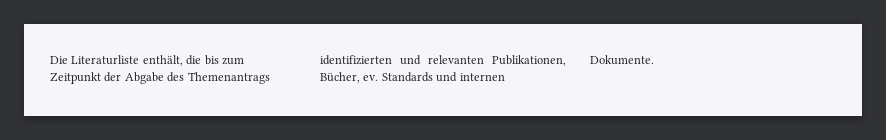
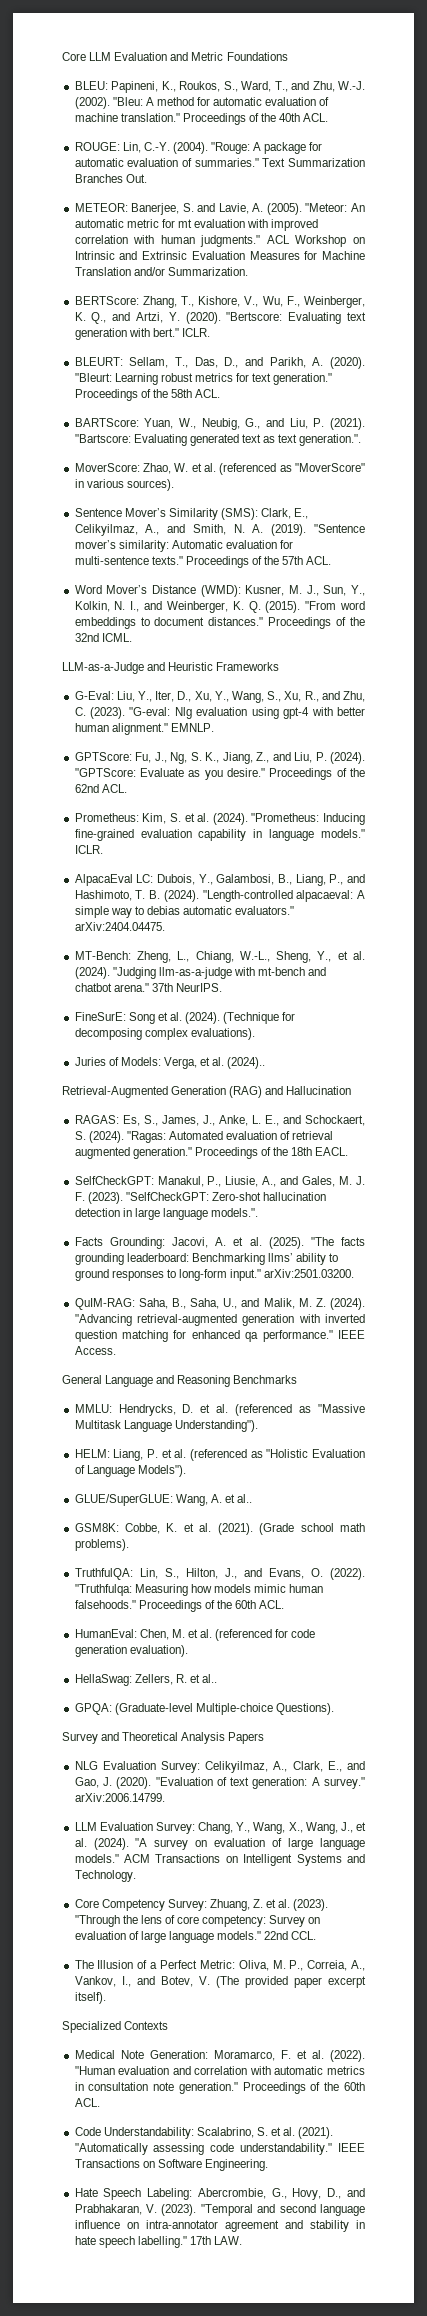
- Die Literaturliste enthält, die bis zum Zeitpunkt der Abgabe des Themenantrags identifizierten und relevanten Publikationen, Bücher, ev. Standards und internen Dokumente.
+ Core LLM Evaluation and Metric Foundations
+ BLEU: Papineni, K., Roukos, S., Ward, T., and Zhu, W.-J. (2002). "Bleu: A method for automatic evaluation of machine translation." Proceedings of the 40th ACL.
+ ROUGE: Lin, C.-Y. (2004). "Rouge: A package for automatic evaluation of summaries." Text Summarization Branches Out.
+ METEOR: Banerjee, S. and Lavie, A. (2005). "Meteor: An automatic metric for mt evaluation with improved correlation with human judgments." ACL Workshop on Intrinsic and Extrinsic Evaluation Measures for Machine Translation and/or Summarization.
+ BERTScore: Zhang, T., Kishore, V., Wu, F., Weinberger, K. Q., and Artzi, Y. (2020). "Bertscore: Evaluating text generation with bert." ICLR.
+ BLEURT: Sellam, T., Das, D., and Parikh, A. (2020). "Bleurt: Learning robust metrics for text generation." Proceedings of the 58th ACL.
+ BARTScore: Yuan, W., Neubig, G., and Liu, P. (2021). "Bartscore: Evaluating generated text as text generation.".
+ MoverScore: Zhao, W. et al. (referenced as "MoverScore" in various sources).
+ Sentence Mover’s Similarity (SMS): Clark, E., Celikyilmaz, A., and Smith, N. A. (2019). "Sentence mover’s similarity: Automatic evaluation for multi-sentence texts." Proceedings of the 57th ACL.
+ Word Mover’s Distance (WMD): Kusner, M. J., Sun, Y., Kolkin, N. I., and Weinberger, K. Q. (2015). "From word embeddings to document distances." Proceedings of the 32nd ICML.
+ LLM-as-a-Judge and Heuristic Frameworks
+ G-Eval: Liu, Y., Iter, D., Xu, Y., Wang, S., Xu, R., and Zhu, C. (2023). "G-eval: Nlg evaluation using gpt-4 with better human alignment." EMNLP.
+ GPTScore: Fu, J., Ng, S. K., Jiang, Z., and Liu, P. (2024). "GPTScore: Evaluate as you desire." Proceedings of the 62nd ACL.
+ Prometheus: Kim, S. et al. (2024). "Prometheus: Inducing fine-grained evaluation capability in language models." ICLR.
+ AlpacaEval LC: Dubois, Y., Galambosi, B., Liang, P., and Hashimoto, T. B. (2024). "Length-controlled alpacaeval: A simple way to debias automatic evaluators." arXiv:2404.04475.
+ MT-Bench: Zheng, L., Chiang, W.-L., Sheng, Y., et al. (2024). "Judging llm-as-a-judge with mt-bench and chatbot arena." 37th NeurIPS.
+ FineSurE: Song et al. (2024). (Technique for decomposing complex evaluations).
+ Juries of Models: Verga, et al. (2024)..
+ Retrieval-Augmented Generation (RAG) and Hallucination
+ RAGAS: Es, S., James, J., Anke, L. E., and Schockaert, S. (2024). "Ragas: Automated evaluation of retrieval augmented generation." Proceedings of the 18th EACL.
+ SelfCheckGPT: Manakul, P., Liusie, A., and Gales, M. J. F. (2023). "SelfCheckGPT: Zero-shot hallucination detection in large language models.".
+ Facts Grounding: Jacovi, A. et al. (2025). "The facts grounding leaderboard: Benchmarking llms’ ability to ground responses to long-form input." arXiv:2501.03200.
+ QuIM-RAG: Saha, B., Saha, U., and Malik, M. Z. (2024). "Advancing retrieval-augmented generation with inverted question matching for enhanced qa performance." IEEE Access.
+ General Language and Reasoning Benchmarks
+ MMLU: Hendrycks, D. et al. (referenced as "Massive Multitask Language Understanding").
+ HELM: Liang, P. et al. (referenced as "Holistic Evaluation of Language Models").
+ GLUE/SuperGLUE: Wang, A. et al..
+ GSM8K: Cobbe, K. et al. (2021). (Grade school math problems).
+ TruthfulQA: Lin, S., Hilton, J., and Evans, O. (2022). "Truthfulqa: Measuring how models mimic human falsehoods." Proceedings of the 60th ACL.
+ HumanEval: Chen, M. et al. (referenced for code generation evaluation).
+ HellaSwag: Zellers, R. et al..
+ GPQA: (Graduate-level Multiple-choice Questions).
+ Survey and Theoretical Analysis Papers
+ NLG Evaluation Survey: Celikyilmaz, A., Clark, E., and Gao, J. (2020). "Evaluation of text generation: A survey." arXiv:2006.14799.
+ LLM Evaluation Survey: Chang, Y., Wang, X., Wang, J., et al. (2024). "A survey on evaluation of large language models." ACM Transactions on Intelligent Systems and Technology.
+ Core Competency Survey: Zhuang, Z. et al. (2023). "Through the lens of core competency: Survey on evaluation of large language models." 22nd CCL.
+ The Illusion of a Perfect Metric: Oliva, M. P., Correia, A., Vankov, I., and Botev, V. (The provided paper excerpt itself).
+ Specialized Contexts
+ Medical Note Generation: Moramarco, F. et al. (2022). "Human evaluation and correlation with automatic metrics in consultation note generation." Proceedings of the 60th ACL.
+ Code Understandability: Scalabrino, S. et al. (2021). "Automatically assessing code understandability." IEEE Transactions on Software Engineering.
+ Hate Speech Labeling: Abercrombie, G., Hovy, D., and Prabhakaran, V. (2023). "Temporal and second language influence on intra-annotator agreement and stability in hate speech labelling." 17th LAW.

